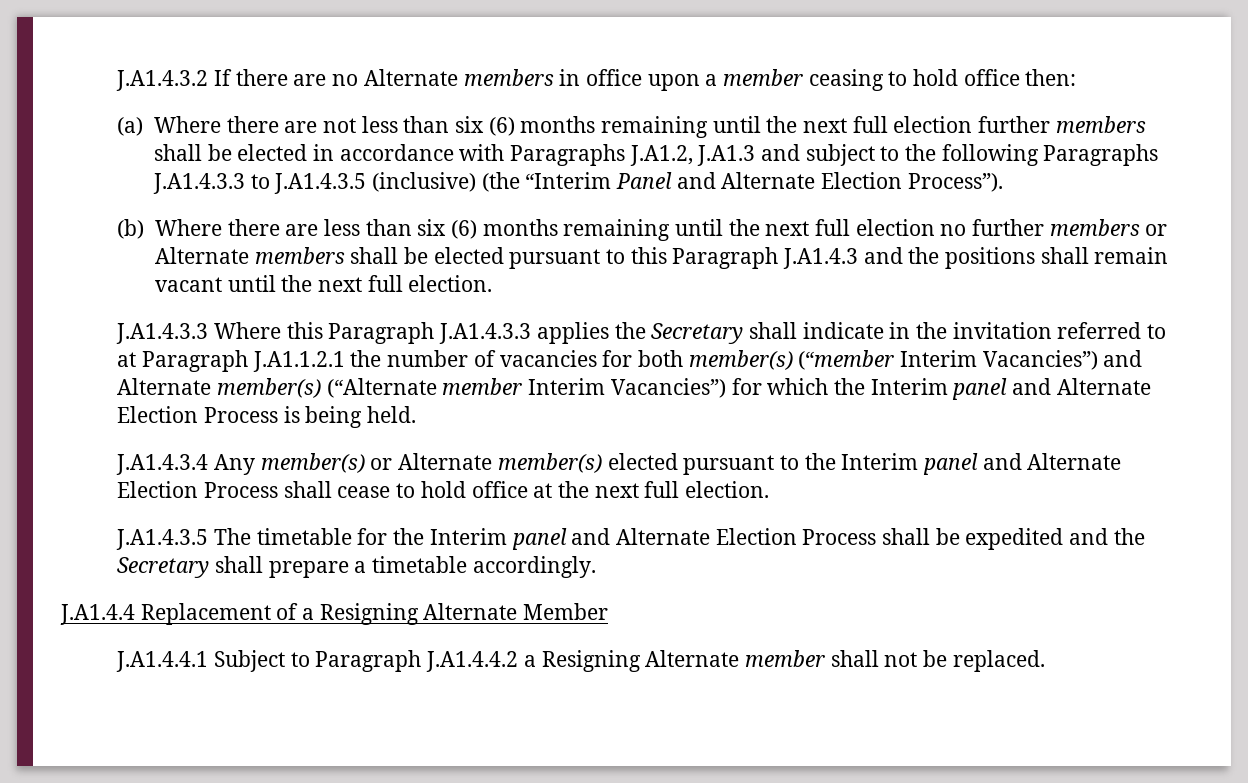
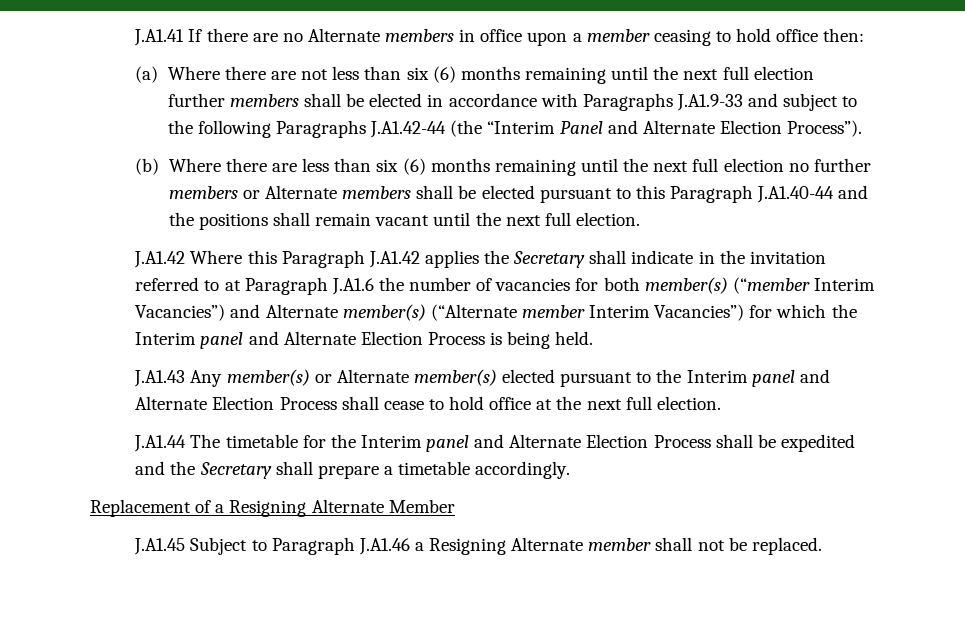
- J.A1.4.3.2 If there are no Alternate members in office upon a member ceasing to hold office then:
+ J.A1.41 If there are no Alternate members in office upon a member ceasing to hold office then:
- (a) Where there are not less than six (6) months remaining until the next full election further members shall be elected in accordance with Paragraphs J.A1.2, J.A1.3 and subject to the following Paragraphs J.A1.4.3.3 to J.A1.4.3.5 (inclusive) (the “Interim Panel and Alternate Election Process”).
+ (a) Where there are not less than six (6) months remaining until the next full election further members shall be elected in accordance with Paragraphs J.A1.9-33 and subject to the following Paragraphs J.A1.42-44 (the “Interim Panel and Alternate Election Process”).
- (b) Where there are less than six (6) months remaining until the next full election no further members or Alternate members shall be elected pursuant to this Paragraph J.A1.4.3 and the positions shall remain vacant until the next full election.
+ (b) Where there are less than six (6) months remaining until the next full election no further members or Alternate members shall be elected pursuant to this Paragraph J.A1.40-44 and the positions shall remain vacant until the next full election.
- J.A1.4.3.3 Where this Paragraph J.A1.4.3.3 applies the Secretary shall indicate in the invitation referred to at Paragraph J.A1.1.2.1 the number of vacancies for both member(s) (“member Interim Vacancies”) and Alternate member(s) (“Alternate member Interim Vacancies”) for which the Interim panel and Alternate Election Process is being held.
+ J.A1.42 Where this Paragraph J.A1.42 applies the Secretary shall indicate in the invitation referred to at Paragraph J.A1.6 the number of vacancies for both member(s) (“member Interim Vacancies”) and Alternate member(s) (“Alternate member Interim Vacancies”) for which the Interim panel and Alternate Election Process is being held.
- J.A1.4.3.4 Any member(s) or Alternate member(s) elected pursuant to the Interim panel and Alternate Election Process shall cease to hold office at the next full election.
+ J.A1.43 Any member(s) or Alternate member(s) elected pursuant to the Interim panel and Alternate Election Process shall cease to hold office at the next full election.
- J.A1.4.3.5 The timetable for the Interim panel and Alternate Election Process shall be expedited and the Secretary shall prepare a timetable accordingly.
+ J.A1.44 The timetable for the Interim panel and Alternate Election Process shall be expedited and the Secretary shall prepare a timetable accordingly.
- J.A1.4.4 Replacement of a Resigning Alternate Member
+ Replacement of a Resigning Alternate Member
- J.A1.4.4.1 Subject to Paragraph J.A1.4.4.2 a Resigning Alternate member shall not be replaced.
+ J.A1.45 Subject to Paragraph J.A1.46 a Resigning Alternate member shall not be replaced.

